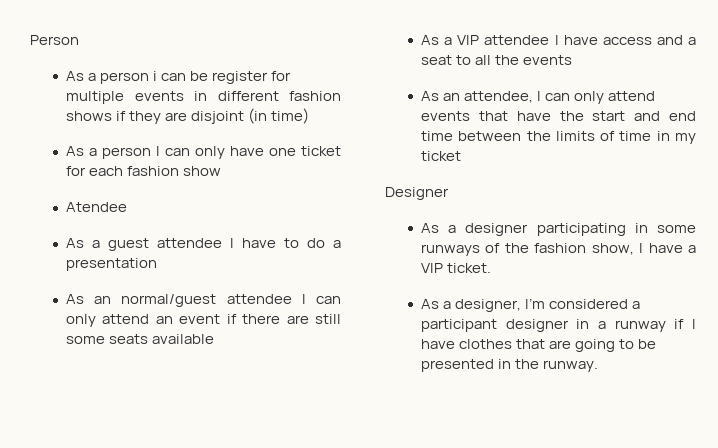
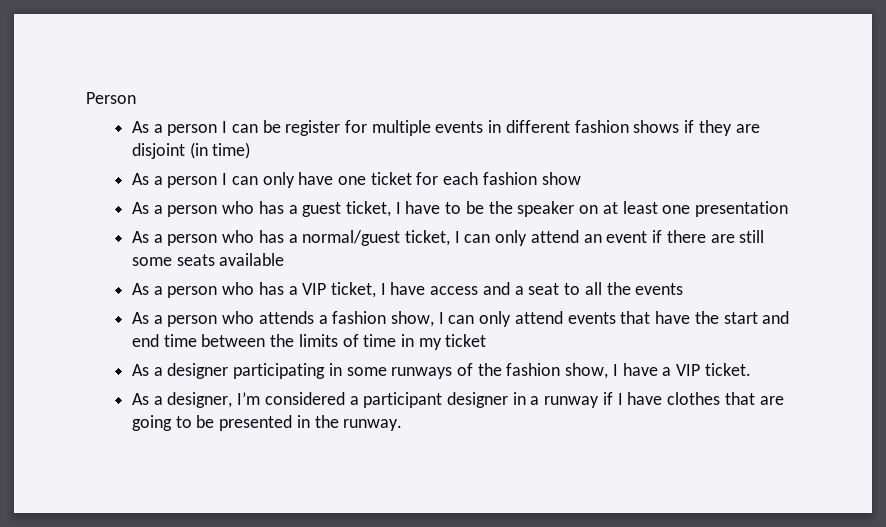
- As a person i can be register for multiple events in different fashion shows if they are disjoint (in time)
+ As a person I can be register for multiple events in different fashion shows if they are disjoint (in time)
- Atendee
- As a guest attendee I have to do a presentation
- As an normal/guest attendee I can only attend an event if there are still some seats available
+ As a person who has a guest ticket, I have to be the speaker on at least one presentation
+ As a person who has a normal/guest ticket, I can only attend an event if there are still some seats available
- As a VIP attendee I have access and a seat to all the events
+ As a person who has a VIP ticket, I have access and a seat to all the events
- As an attendee, I can only attend events that have the start and end time between the limits of time in my ticket
+ As a person who attends a fashion show, I can only attend events that have the start and end time between the limits of time in my ticket
- Designer

